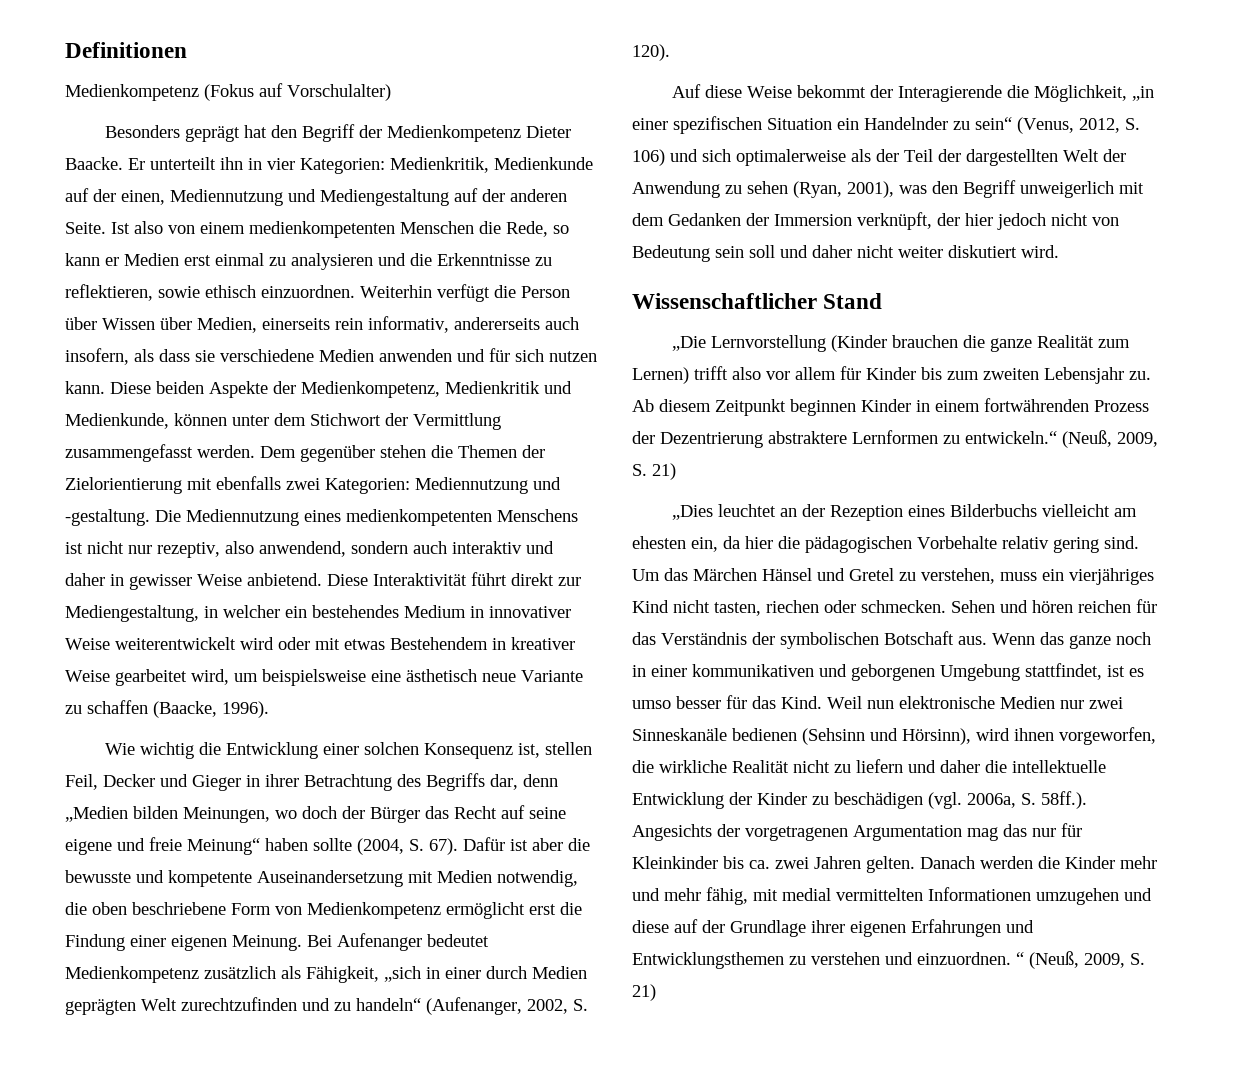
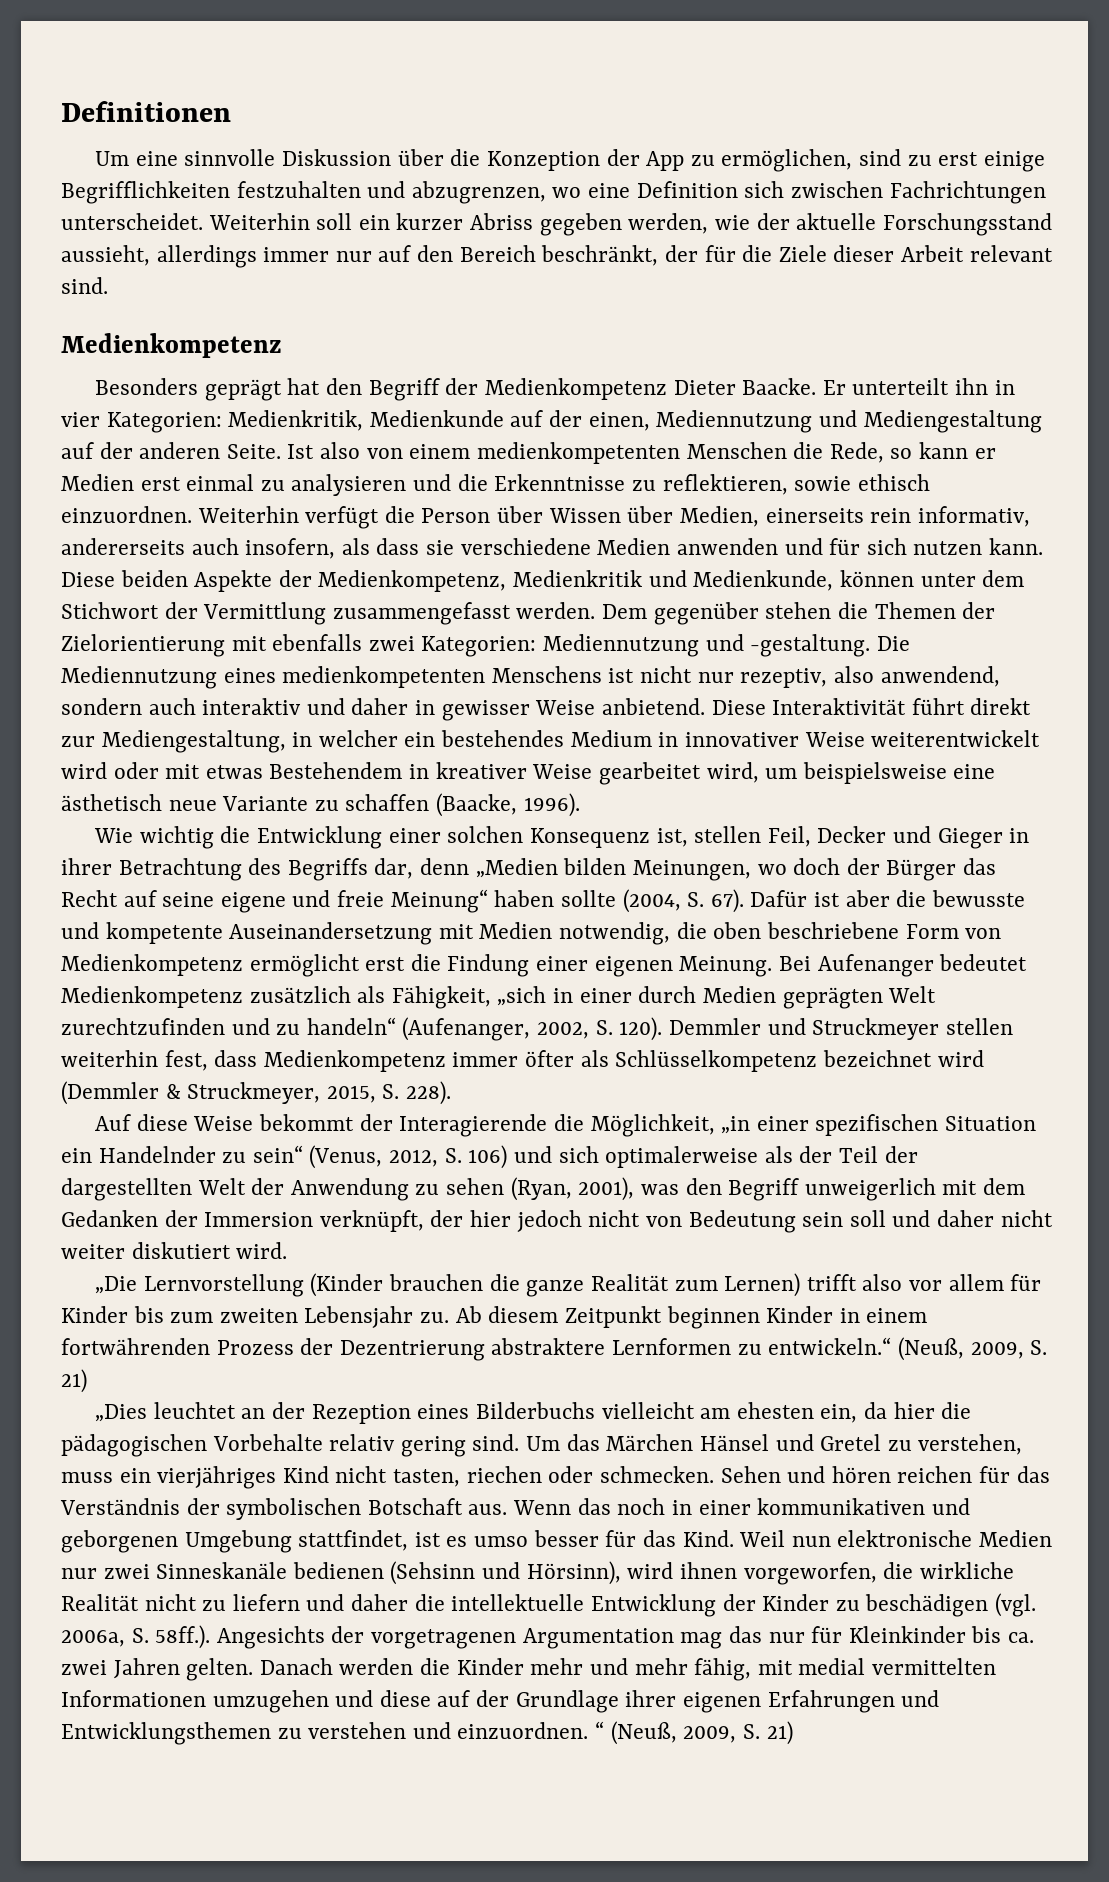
- Medienkompetenz (Fokus auf Vorschulalter)
+ Um eine sinnvolle Diskussion über die Konzeption der App zu ermöglichen, sind zu erst einige Begrifflichkeiten festzuhalten und abzugrenzen, wo eine Definition sich zwischen Fachrichtungen unterscheidet. Weiterhin soll ein kurzer Abriss gegeben werden, wie der aktuelle Forschungsstand aussieht, allerdings immer nur auf den Bereich beschränkt, der für die Ziele dieser Arbeit relevant sind.
+ Medienkompetenz
+ Demmler und Struckmeyer stellen weiterhin fest, dass Medienkompetenz immer öfter als Schlüsselkompetenz bezeichnet wird (Demmler & Struckmeyer, 2015, S. 228).
- Wissenschaftlicher Stand
- Wenn das ganze noch in einer kommunikativen und geborgenen Umgebung stattfindet, ist es umso besser für das Kind.
+ Wenn das noch in einer kommunikativen und geborgenen Umgebung stattfindet, ist es umso besser für das Kind.

